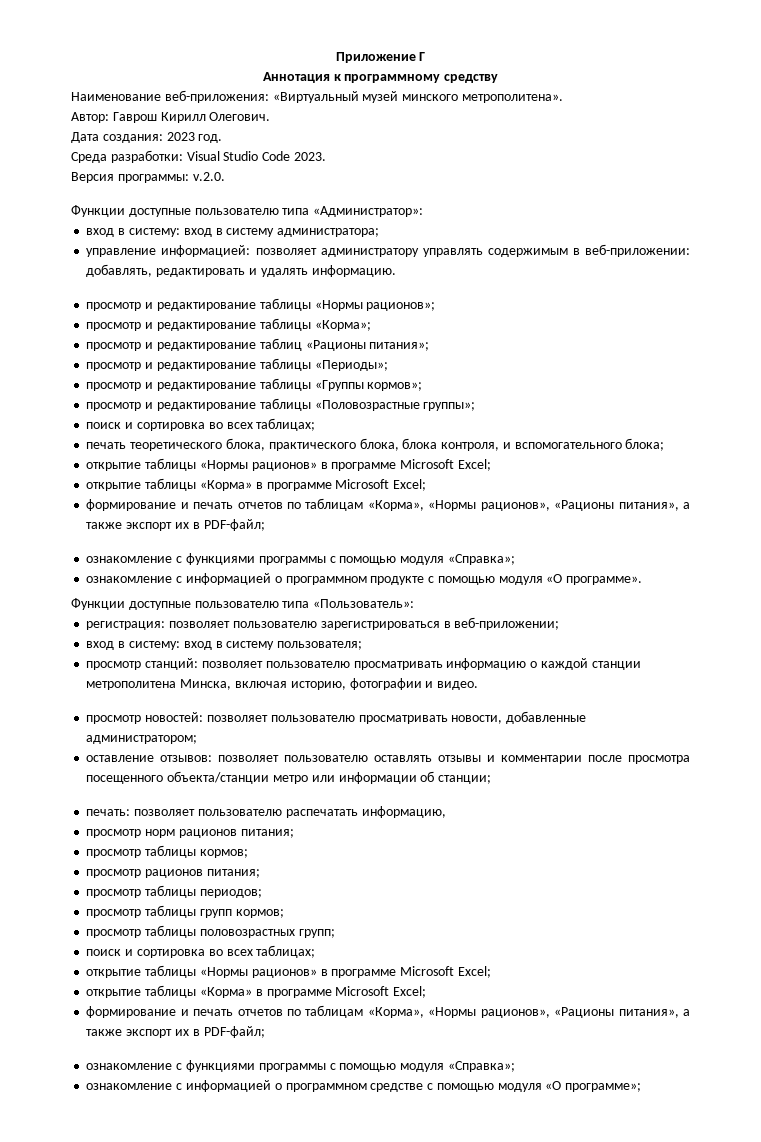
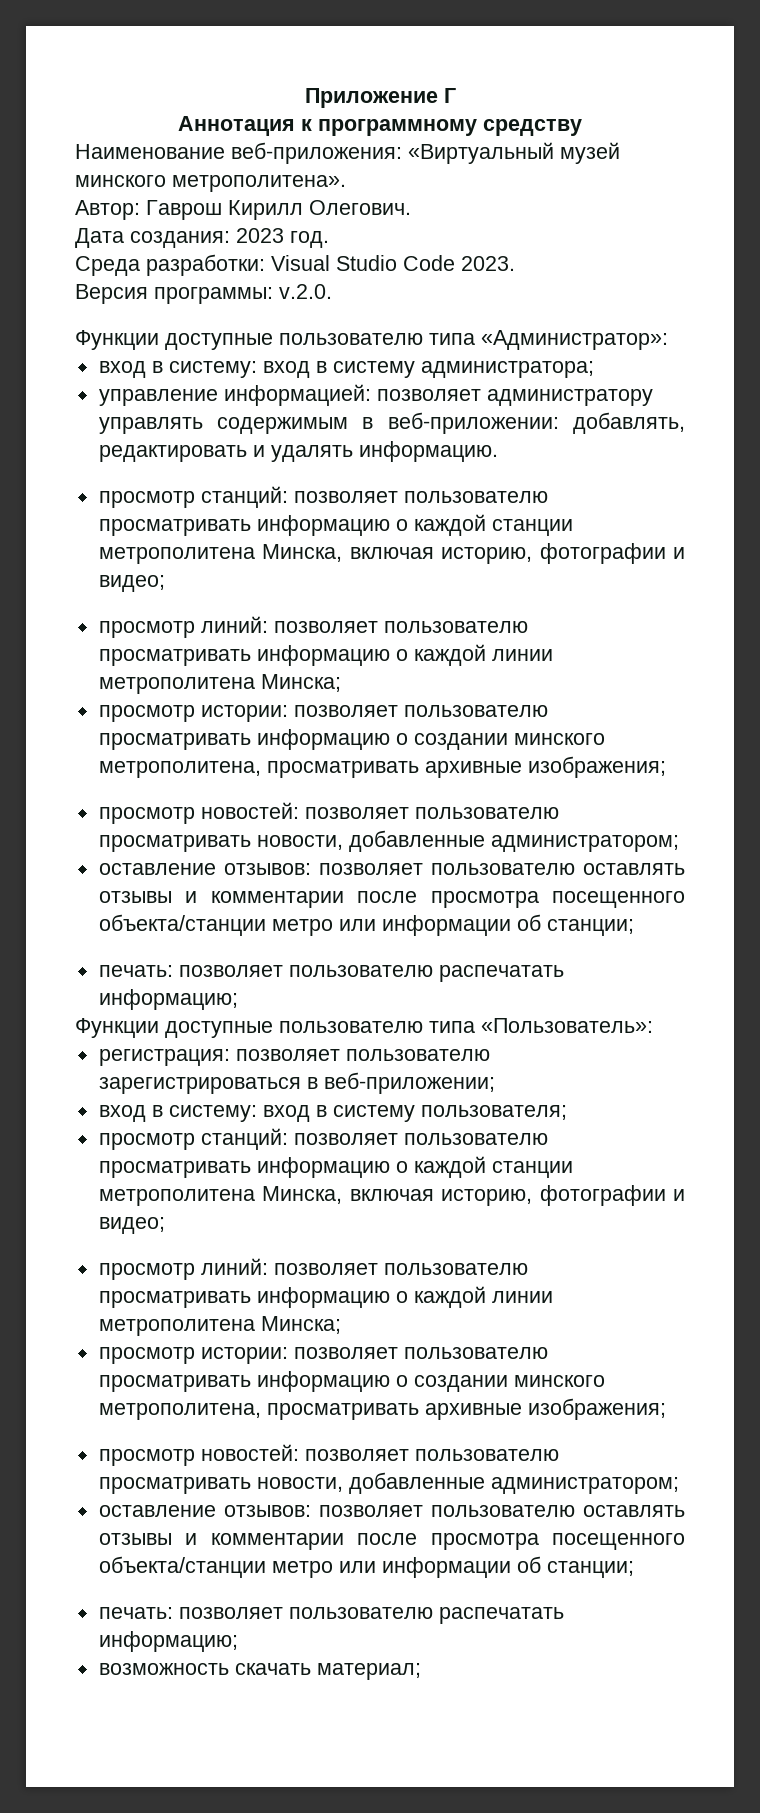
  управление информацией: позволяет администратору управлять содержимым в веб-приложении: добавлять, редактировать и удалять информацию.
- просмотр и редактирование таблицы «Нормы рационов»;
- просмотр и редактирование таблицы «Корма»;
- просмотр и редактирование таблиц «Рационы питания»;
- просмотр и редактирование таблицы «Периоды»;
- просмотр и редактирование таблицы «Группы кормов»;
- просмотр и редактирование таблицы «Половозрастные группы»;
- поиск и сортировка во всех таблицах;
- печать теоретического блока, практического блока, блока контроля, и вспомогательного блока;
- открытие таблицы «Нормы рационов» в программе Microsoft Excel;
- открытие таблицы «Корма» в программе Microsoft Excel;
- формирование и печать отчетов по таблицам «Корма», «Нормы рационов», «Рационы питания», а также экспорт их в PDF-файл;
- ознакомление с функциями программы с помощью модуля «Справка»;
- ознакомление с информацией о программном продукте с помощью модуля «О программе».
+ просмотр станций: позволяет пользователю просматривать информацию о каждой станции метрополитена Минска, включая историю, фотографии и видео;
+ просмотр линий: позволяет пользователю просматривать информацию о каждой линии метрополитена Минска;
+ просмотр истории: позволяет пользователю просматривать информацию о создании минского метрополитена, просматривать архивные изображения;
+ просмотр новостей: позволяет пользователю просматривать новости, добавленные администратором;
+ оставление отзывов: позволяет пользователю оставлять отзывы и комментарии после просмотра посещенного объекта/станции метро или информации об станции;
+ печать: позволяет пользователю распечатать информацию;
  вход в систему: вход в систему пользователя;
- просмотр станций: позволяет пользователю просматривать информацию о каждой станции метрополитена Минска, включая историю, фотографии и видео.
+ просмотр станций: позволяет пользователю просматривать информацию о каждой станции метрополитена Минска, включая историю, фотографии и видео;
+ просмотр линий: позволяет пользователю просматривать информацию о каждой линии метрополитена Минска;
+ просмотр истории: позволяет пользователю просматривать информацию о создании минского метрополитена, просматривать архивные изображения;
  просмотр новостей: позволяет пользователю просматривать новости, добавленные администратором;
  оставление отзывов: позволяет пользователю оставлять отзывы и комментарии после просмотра посещенного объекта/станции метро или информации об станции;
- печать: позволяет пользователю распечатать информацию,
- просмотр норм рационов питания;
- просмотр таблицы кормов;
- просмотр рационов питания;
- просмотр таблицы периодов;
- просмотр таблицы групп кормов;
- просмотр таблицы половозрастных групп;
- поиск и сортировка во всех таблицах;
- открытие таблицы «Нормы рационов» в программе Microsoft Excel;
- открытие таблицы «Корма» в программе Microsoft Excel;
- формирование и печать отчетов по таблицам «Корма», «Нормы рационов», «Рационы питания», а также экспорт их в PDF-файл;
- ознакомление с функциями программы с помощью модуля «Справка»;
- ознакомление с информацией о программном средстве с помощью модуля «О программе»;
+ печать: позволяет пользователю распечатать информацию;
+ возможность скачать материал;

